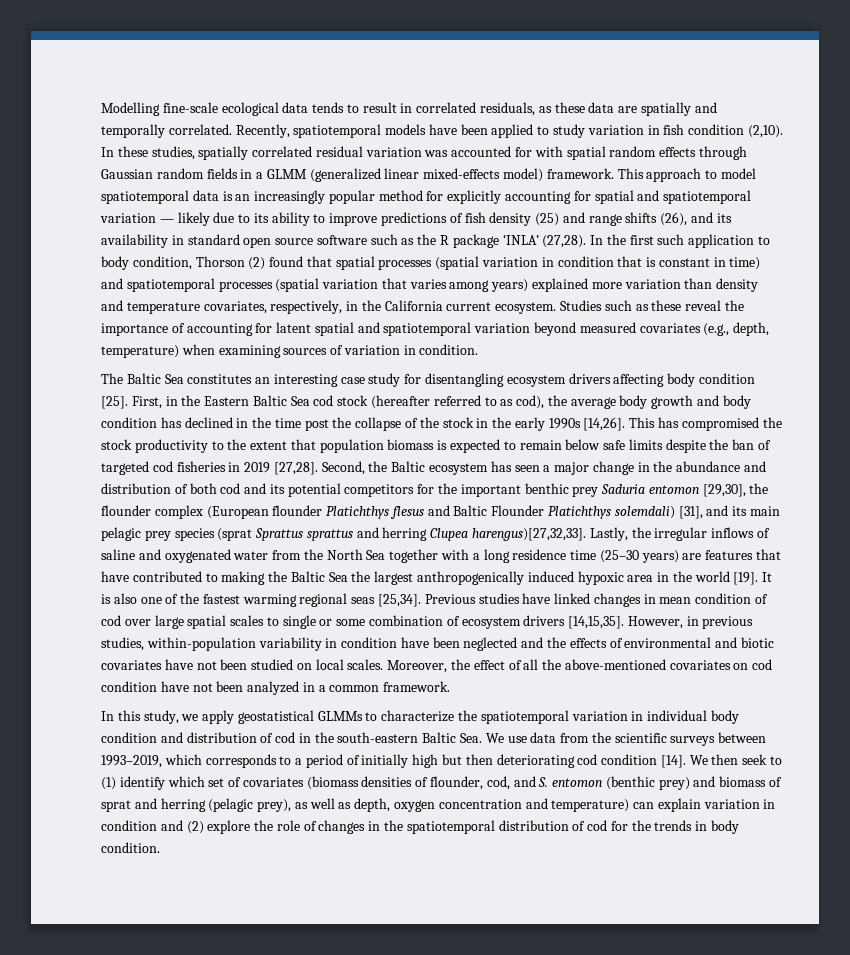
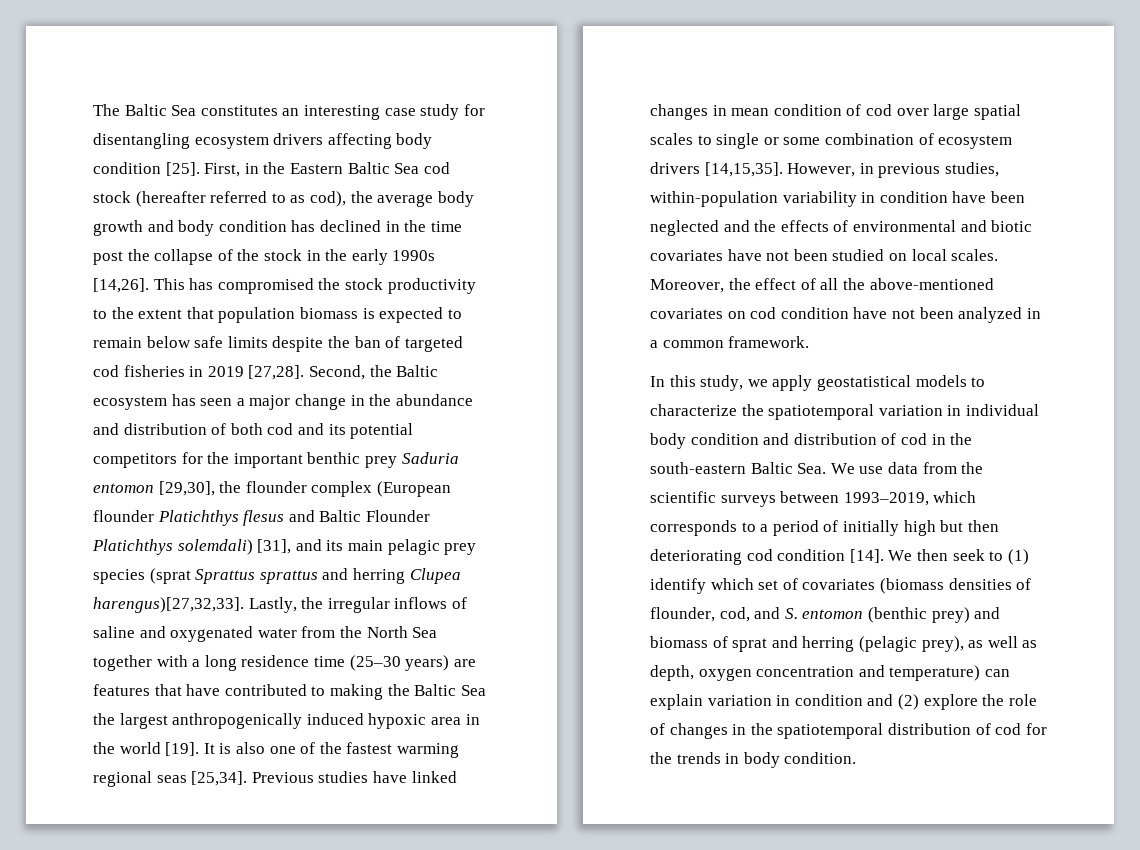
- Modelling fine-scale ecological data tends to result in correlated residuals, as these data are spatially and temporally correlated. Recently, spatiotemporal models have been applied to study variation in fish condition (2,10). In these studies, spatially correlated residual variation was accounted for with spatial random effects through Gaussian random fields in a GLMM (generalized linear mixed-effects model) framework. This approach to model spatiotemporal data is an increasingly popular method for explicitly accounting for spatial and spatiotemporal variation — likely due to its ability to improve predictions of fish density (25) and range shifts (26), and its availability in standard open source software such as the R package ‘INLA’ (27,28). In the first such application to body condition, Thorson (2) found that spatial processes (spatial variation in condition that is constant in time) and spatiotemporal processes (spatial variation that varies among years) explained more variation than density and temperature covariates, respectively, in the California current ecosystem. Studies such as these reveal the importance of accounting for latent spatial and spatiotemporal variation beyond measured covariates (e.g., depth, temperature) when examining sources of variation in condition.
- In this study, we apply geostatistical GLMMs to characterize the spatiotemporal variation in individual body condition and distribution of cod in the south-eastern Baltic Sea. We use data from the scientific surveys between 1993–2019, which corresponds to a period of initially high but then deteriorating cod condition [14].
+ In this study, we apply geostatistical models to characterize the spatiotemporal variation in individual body condition and distribution of cod in the south-eastern Baltic Sea. We use data from the scientific surveys between 1993–2019, which corresponds to a period of initially high but then deteriorating cod condition [14].

